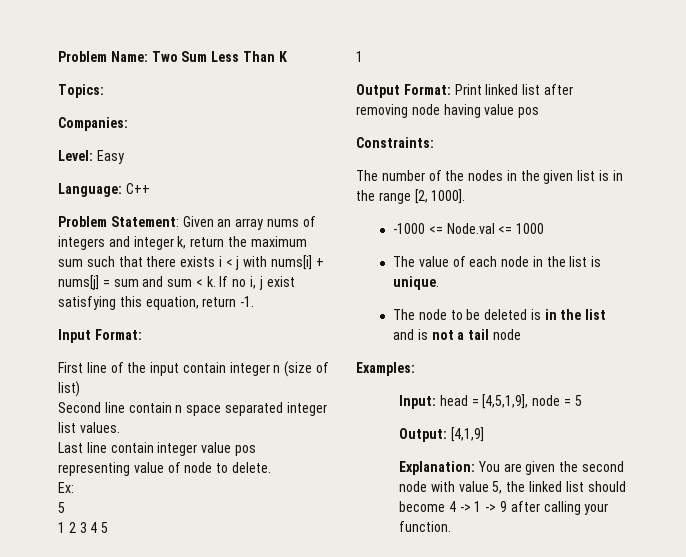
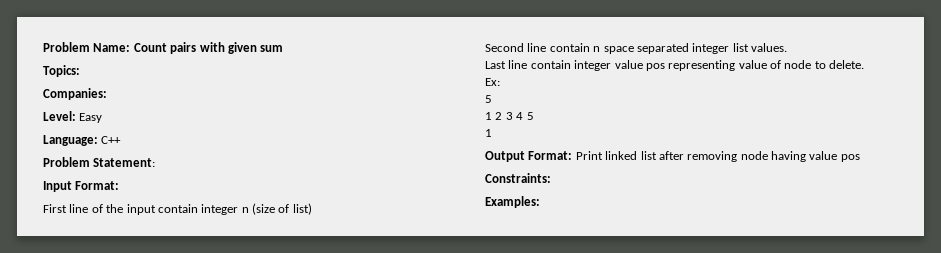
- Problem Name: Two Sum Less Than K
+ Problem Name: Count pairs with given sum
- Problem Statement: Given an array nums of integers and integer k, return the maximum sum such that there exists i < j with nums[i] + nums[j] = sum and sum < k. If no i, j exist satisfying this equation, return -1.
+ Problem Statement:
- The number of the nodes in the given list is in the range [2, 1000].
- -1000 <= Node.val <= 1000
- The value of each node in the list is unique.
- The node to be deleted is in the list and is not a tail node
  Examples:
- Input: head = [4,5,1,9], node = 5
- Output: [4,1,9]
- Explanation: You are given the second node with value 5, the linked list should become 4 -> 1 -> 9 after calling your function.

